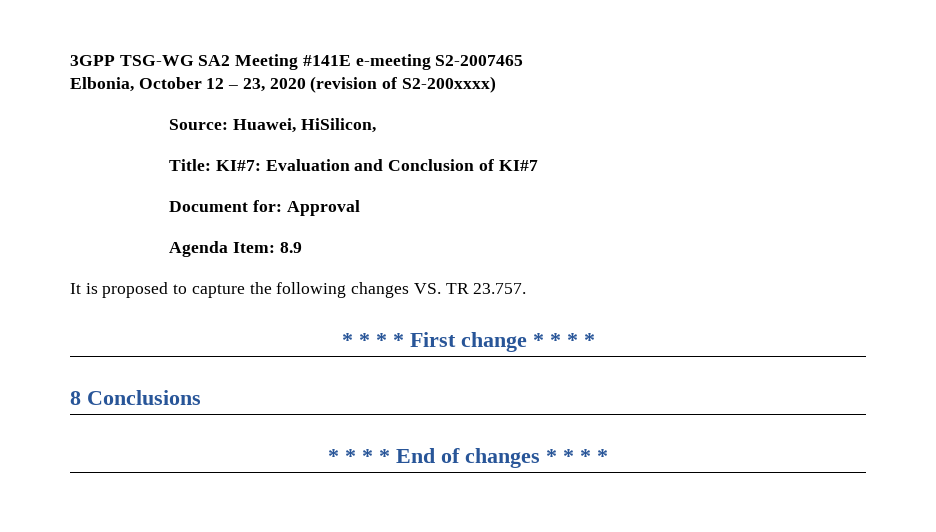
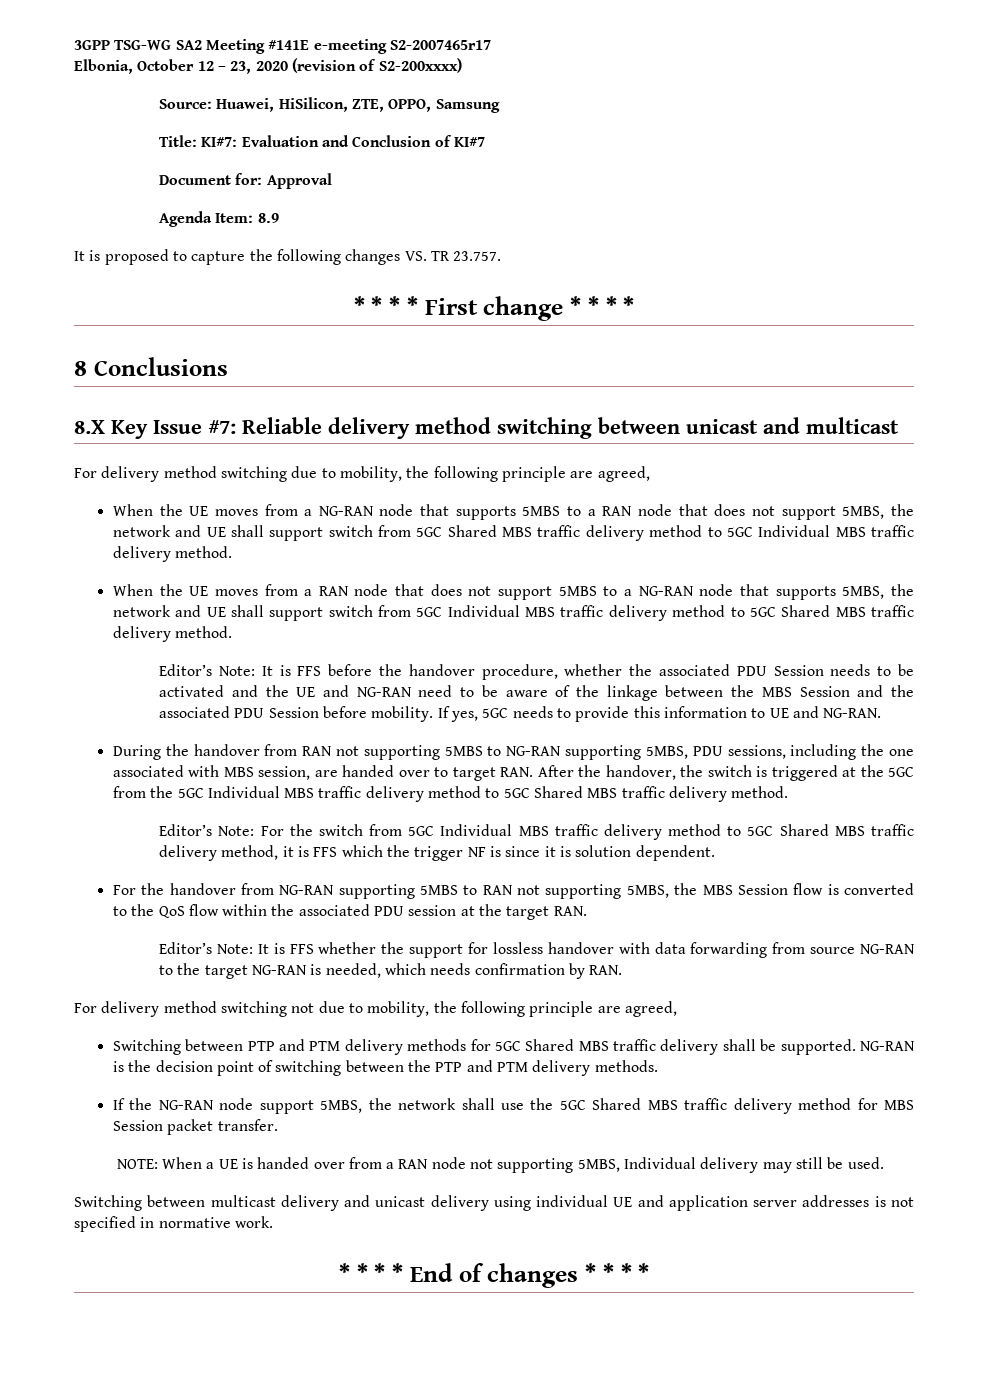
- 3GPP TSG-WG SA2 Meeting #141E e-meeting S2-2007465
+ 3GPP TSG-WG SA2 Meeting #141E e-meeting S2-2007465r17
- Source: Huawei, HiSilicon,
+ Source: Huawei, HiSilicon, ZTE, OPPO, Samsung
+ 8.X Key Issue #7: Reliable delivery method switching between unicast and multicast
+ For delivery method switching due to mobility, the following principle are agreed,
+ When the UE moves from a NG-RAN node that supports 5MBS to a RAN node that does not support 5MBS, the network and UE shall support switch from 5GC Shared MBS traffic delivery method to 5GC Individual MBS traffic delivery method.
+ When the UE moves from a RAN node that does not support 5MBS to a NG-RAN node that supports 5MBS, the network and UE shall support switch from 5GC Individual MBS traffic delivery method to 5GC Shared MBS traffic delivery method.
+ Editor’s Note: It is FFS before the handover procedure, whether the associated PDU Session needs to be activated and the UE and NG-RAN need to be aware of the linkage between the MBS Session and the associated PDU Session before mobility. If yes, 5GC needs to provide this information to UE and NG-RAN.
+ During the handover from RAN not supporting 5MBS to NG-RAN supporting 5MBS, PDU sessions, including the one associated with MBS session, are handed over to target RAN. After the handover, the switch is triggered at the 5GC from the 5GC Individual MBS traffic delivery method to 5GC Shared MBS traffic delivery method.
+ Editor’s Note: For the switch from 5GC Individual MBS traffic delivery method to 5GC Shared MBS traffic delivery method, it is FFS which the trigger NF is since it is solution dependent.
+ For the handover from NG-RAN supporting 5MBS to RAN not supporting 5MBS, the MBS Session flow is converted to the QoS flow within the associated PDU session at the target RAN.
+ Editor’s Note: It is FFS whether the support for lossless handover with data forwarding from source NG-RAN to the target NG-RAN is needed, which needs confirmation by RAN.
+ For delivery method switching not due to mobility, the following principle are agreed,
+ Switching between PTP and PTM delivery methods for 5GC Shared MBS traffic delivery shall be supported. NG-RAN is the decision point of switching between the PTP and PTM delivery methods.
+ If the NG-RAN node support 5MBS, the network shall use the 5GC Shared MBS traffic delivery method for MBS Session packet transfer.
+ NOTE: When a UE is handed over from a RAN node not supporting 5MBS, Individual delivery may still be used.
+ Switching between multicast delivery and unicast delivery using individual UE and application server addresses is not specified in normative work.

